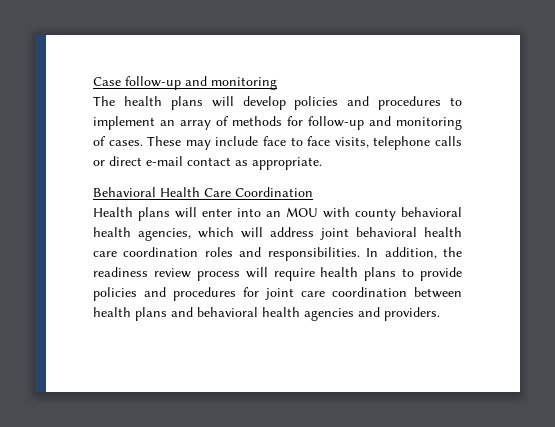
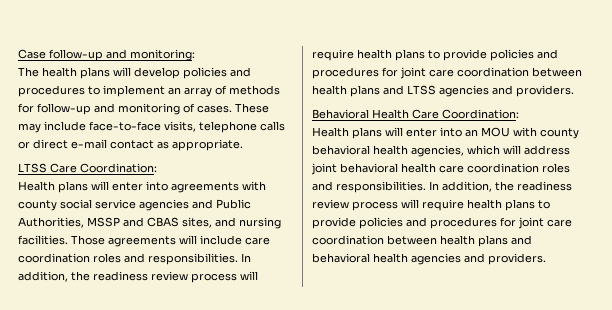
- Case follow-up and monitoring
+ Case follow-up and monitoring:
- These may include face to face visits, telephone calls or direct e-mail contact as appropriate.
+ These may include face-to-face visits, telephone calls or direct e-mail contact as appropriate.
+ LTSS Care Coordination:
+ Health plans will enter into agreements with county social service agencies and Public Authorities, MSSP and CBAS sites, and nursing facilities. Those agreements will include care coordination roles and responsibilities. In addition, the readiness review process will require health plans to provide policies and procedures for joint care coordination between health plans and LTSS agencies and providers.
- Behavioral Health Care Coordination
+ Behavioral Health Care Coordination:

